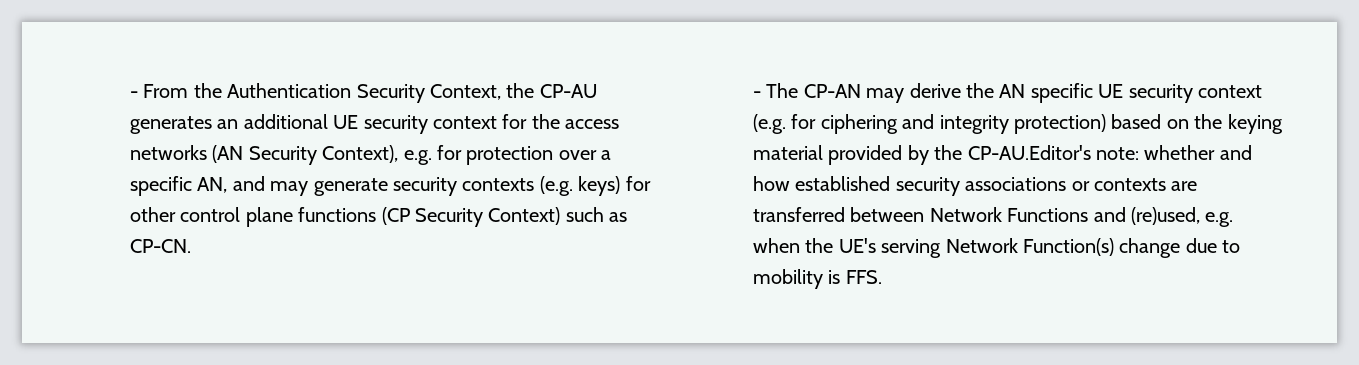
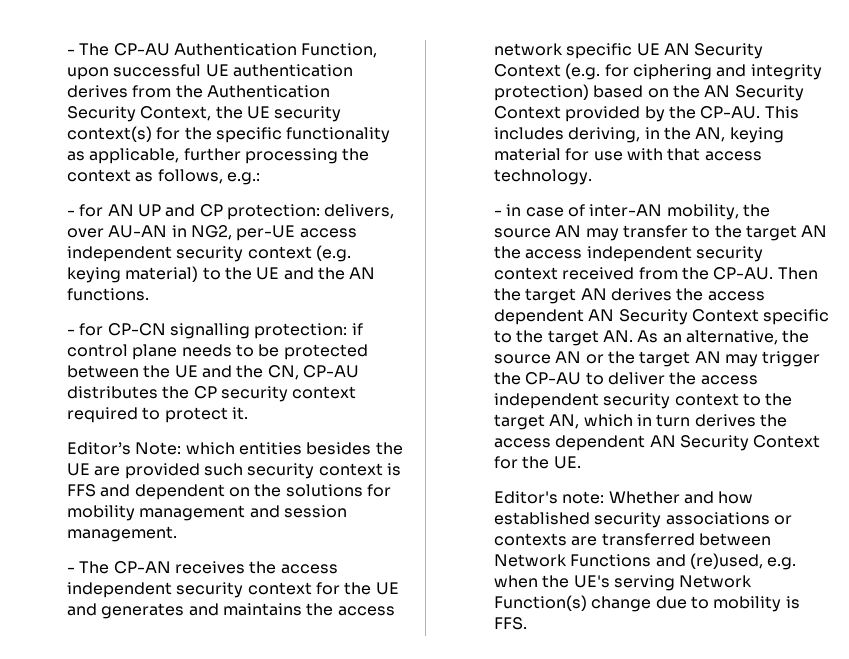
- - From the Authentication Security Context, the CP-AU generates an additional UE security context for the access networks (AN Security Context), e.g. for protection over a specific AN, and may generate security contexts (e.g. keys) for other control plane functions (CP Security Context) such as CP-CN.
- - The CP-AN may derive the AN specific UE security context (e.g. for ciphering and integrity protection) based on the keying material provided by the CP-AU.Editor's note: whether and how established security associations or contexts are transferred between Network Functions and (re)used, e.g. when the UE's serving Network Function(s) change due to mobility is FFS.
+ - The CP-AU Authentication Function, upon successful UE authentication derives from the Authentication Security Context, the UE security context(s) for the specific functionality as applicable, further processing the context as follows, e.g.:
+ - for AN UP and CP protection: delivers, over AU-AN in NG2, per-UE access independent security context (e.g. keying material) to the UE and the AN functions.
+ - for CP-CN signalling protection: if control plane needs to be protected between the UE and the CN, CP-AU distributes the CP security context required to protect it.
+ Editor’s Note: which entities besides the UE are provided such security context is FFS and dependent on the solutions for mobility management and session management.
+ - The CP-AN receives the access independent security context for the UE and generates and maintains the access network specific UE AN Security Context (e.g. for ciphering and integrity protection) based on the AN Security Context provided by the CP-AU. This includes deriving, in the AN, keying material for use with that access technology.
+ - in case of inter-AN mobility, the source AN may transfer to the target AN the access independent security context received from the CP-AU. Then the target AN derives the access dependent AN Security Context specific to the target AN. As an alternative, the source AN or the target AN may trigger the CP-AU to deliver the access independent security context to the target AN, which in turn derives the access dependent AN Security Context for the UE.
+ Editor's note: Whether and how established security associations or contexts are transferred between Network Functions and (re)used, e.g. when the UE's serving Network Function(s) change due to mobility is FFS.

